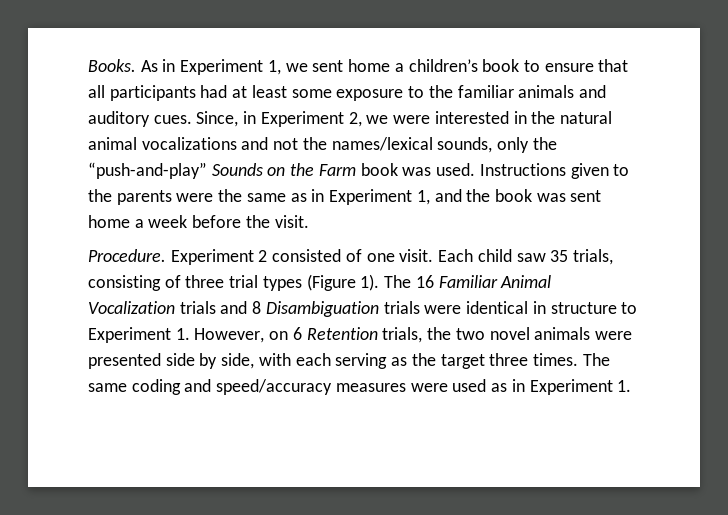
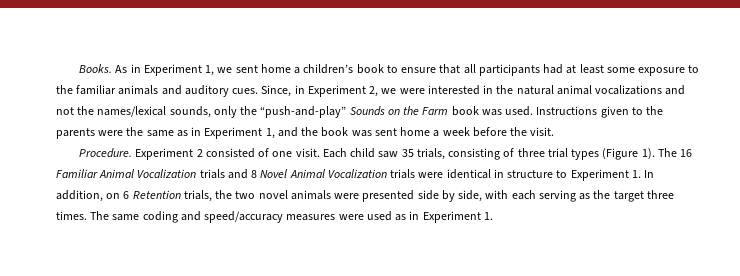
- The 16 Familiar Animal Vocalization trials and 8 Disambiguation trials were identical in structure to Experiment 1. However, on 6 Retention trials, the two novel animals were presented side by side, with each serving as the target three times.
+ The 16 Familiar Animal Vocalization trials and 8 Novel Animal Vocalization trials were identical in structure to Experiment 1. In addition, on 6 Retention trials, the two novel animals were presented side by side, with each serving as the target three times.

